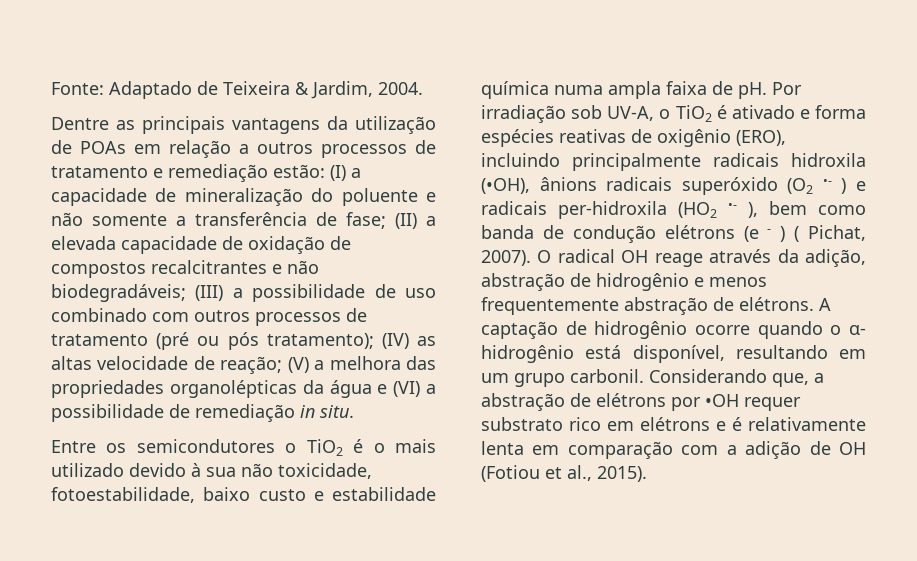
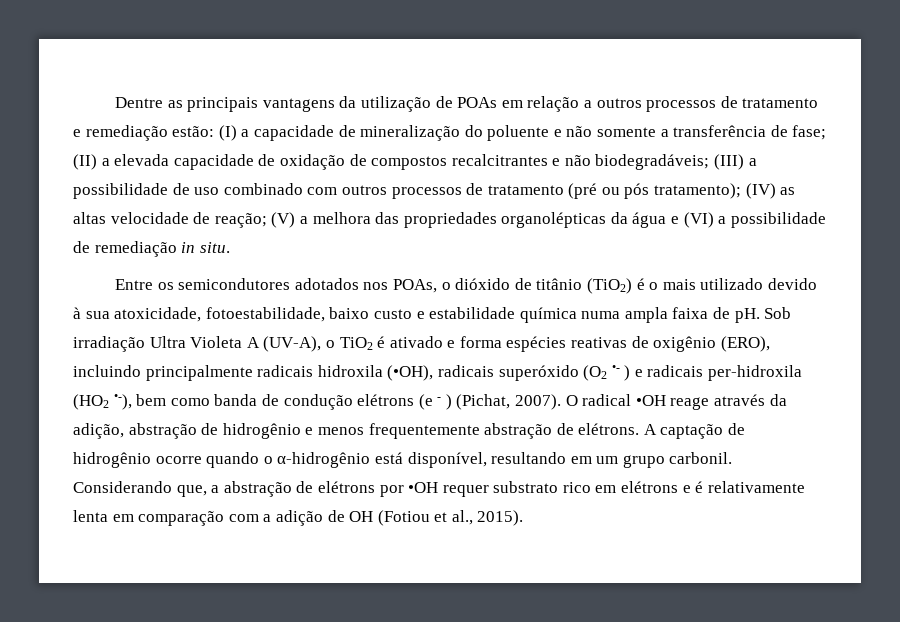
- Fonte: Adaptado de Teixeira & Jardim, 2004.
- Entre os semicondutores o TiO2 é o mais utilizado devido à sua não toxicidade, fotoestabilidade, baixo custo e estabilidade química numa ampla faixa de pH.
+ Entre os semicondutores adotados nos POAs, o dióxido de titânio (TiO2) é o mais utilizado devido à sua atoxicidade, fotoestabilidade, baixo custo e estabilidade química numa ampla faixa de pH.
- Por irradiação sob UV-A, o TiO2 é ativado e forma espécies reativas de oxigênio (ERO), incluindo principalmente radicais hidroxila (•OH), ânions radicais superóxido (O2 •- ) e radicais per-hidroxila (HO2 •- ), bem como banda de condução elétrons (e - ) ( Pichat, 2007).
+ Sob irradiação Ultra Violeta A (UV-A), o TiO2 é ativado e forma espécies reativas de oxigênio (ERO), incluindo principalmente radicais hidroxila (•OH), radicais superóxido (O2 •- ) e radicais per-hidroxila (HO2 •-), bem como banda de condução elétrons (e - ) (Pichat, 2007).
- O radical OH reage através da adição, abstração de hidrogênio e menos frequentemente abstração de elétrons.
+ O radical •OH reage através da adição, abstração de hidrogênio e menos frequentemente abstração de elétrons.
- A captação de hidrogênio ocorre quando o α- hidrogênio está disponível, resultando em um grupo carbonil.
+ A captação de hidrogênio ocorre quando o α-hidrogênio está disponível, resultando em um grupo carbonil.

